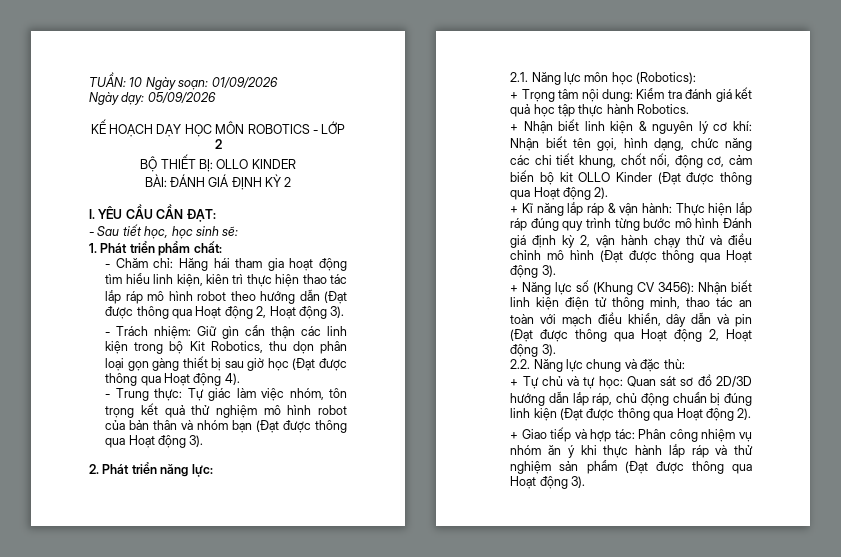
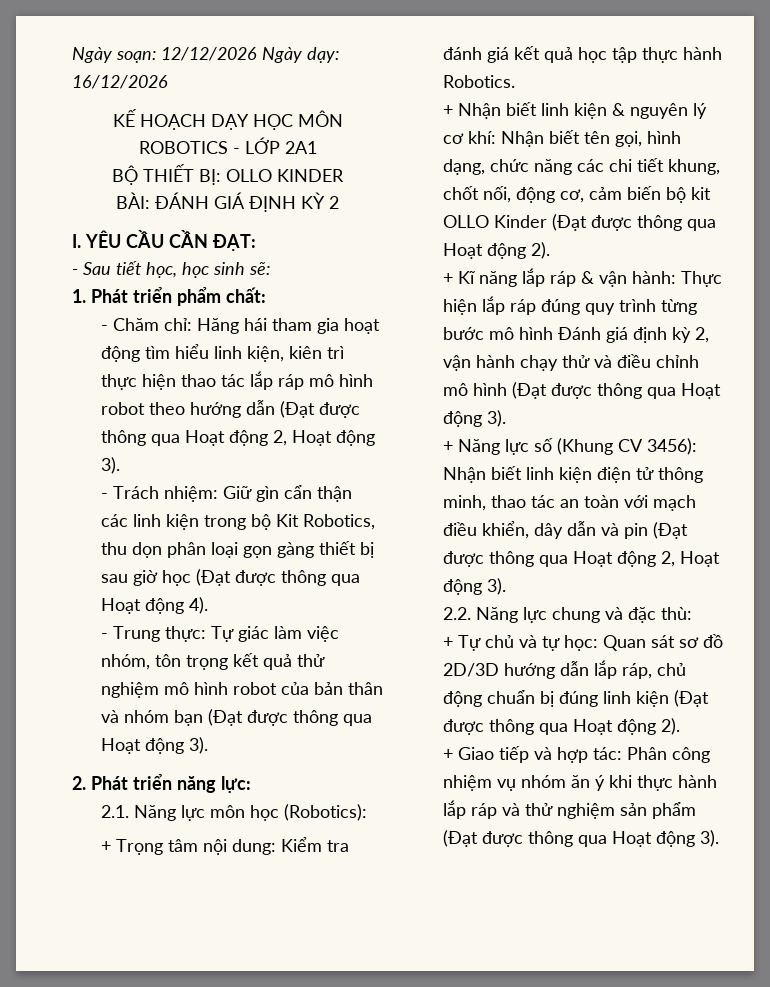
- TUẦN: 10 Ngày soạn: 01/09/2026
- Ngày dạy: 05/09/2026
+ Ngày soạn: 12/12/2026 Ngày dạy: 16/12/2026
- KẾ HOẠCH DẠY HỌC MÔN ROBOTICS - LỚP 2
+ KẾ HOẠCH DẠY HỌC MÔN ROBOTICS - LỚP 2A1

